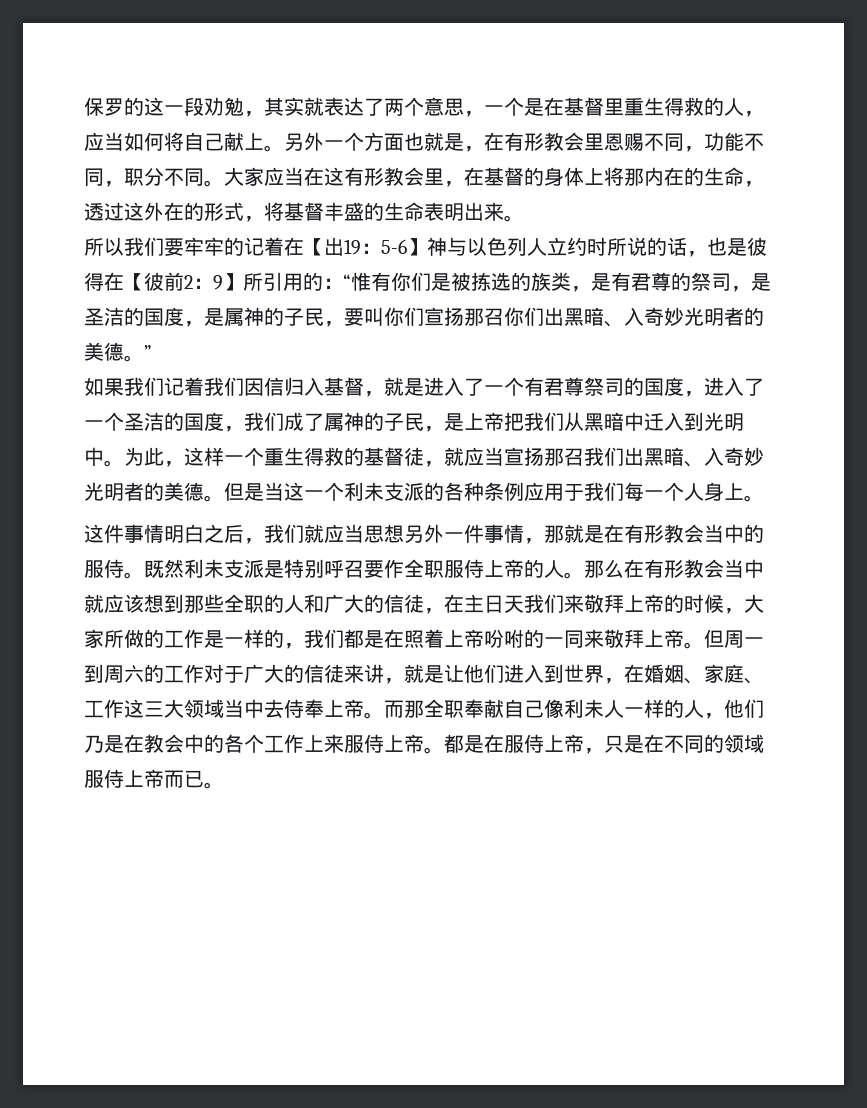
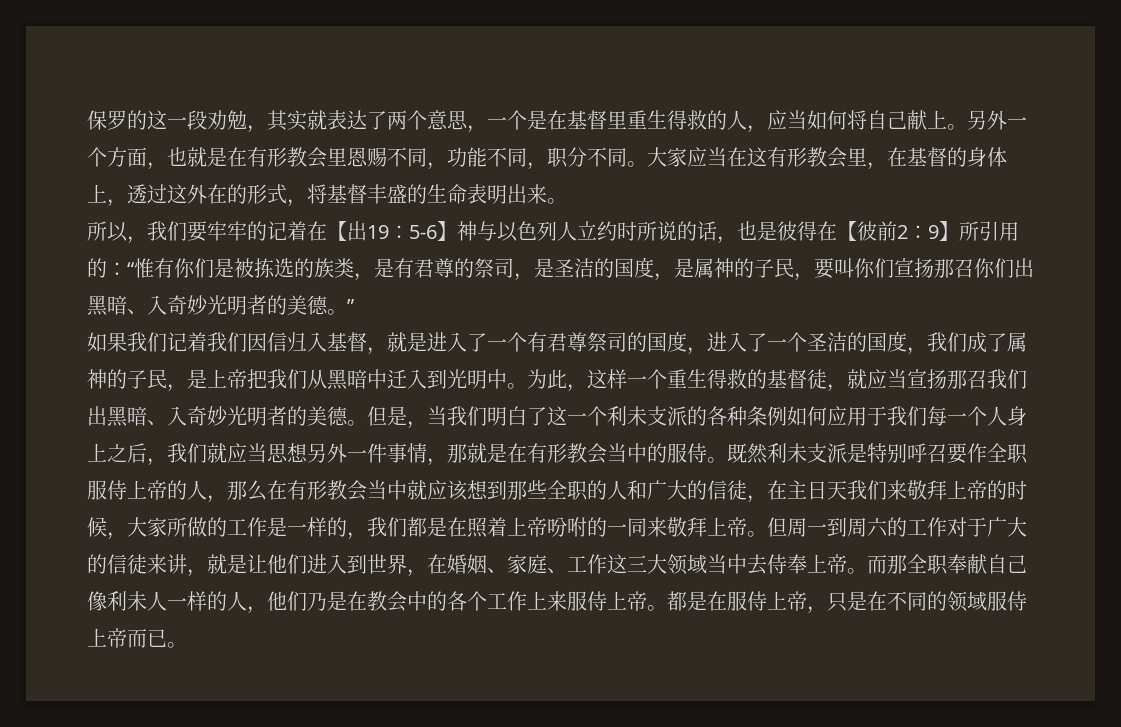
- 另外一个方面也就是，在有形教会里恩赐不同，功能不同，职分不同。
+ 另外一个方面，也就是在有形教会里恩赐不同，功能不同，职分不同。
- 大家应当在这有形教会里，在基督的身体上将那内在的生命，透过这外在的形式，将基督丰盛的生命表明出来。
+ 大家应当在这有形教会里，在基督的身体上，透过这外在的形式，将基督丰盛的生命表明出来。
- 所以我们要牢牢的记着在【出19：5-6】神与以色列人立约时所说的话，也是彼得在【彼前2：9】所引用的：“惟有你们是被拣选的族类，是有君尊的祭司，是圣洁的国度，是属神的子民，要叫你们宣扬那召你们出黑暗、入奇妙光明者的美德。”
+ 所以，我们要牢牢的记着在【出19：5-6】神与以色列人立约时所说的话，也是彼得在【彼前2：9】所引用的：“惟有你们是被拣选的族类，是有君尊的祭司，是圣洁的国度，是属神的子民，要叫你们宣扬那召你们出黑暗、入奇妙光明者的美德。”
- 但是当这一个利未支派的各种条例应用于我们每一个人身上。
- 这件事情明白之后，我们就应当思想另外一件事情，那就是在有形教会当中的服侍。
+ 但是，当我们明白了这一个利未支派的各种条例如何应用于我们每一个人身上之后，我们就应当思想另外一件事情，那就是在有形教会当中的服侍。
- 既然利未支派是特别呼召要作全职服侍上帝的人。那么在有形教会当中就应该想到那些全职的人和广大的信徒，在主日天我们来敬拜上帝的时候，大家所做的工作是一样的，我们都是在照着上帝吩咐的一同来敬拜上帝。
+ 既然利未支派是特别呼召要作全职服侍上帝的人，那么在有形教会当中就应该想到那些全职的人和广大的信徒，在主日天我们来敬拜上帝的时候，大家所做的工作是一样的，我们都是在照着上帝吩咐的一同来敬拜上帝。

